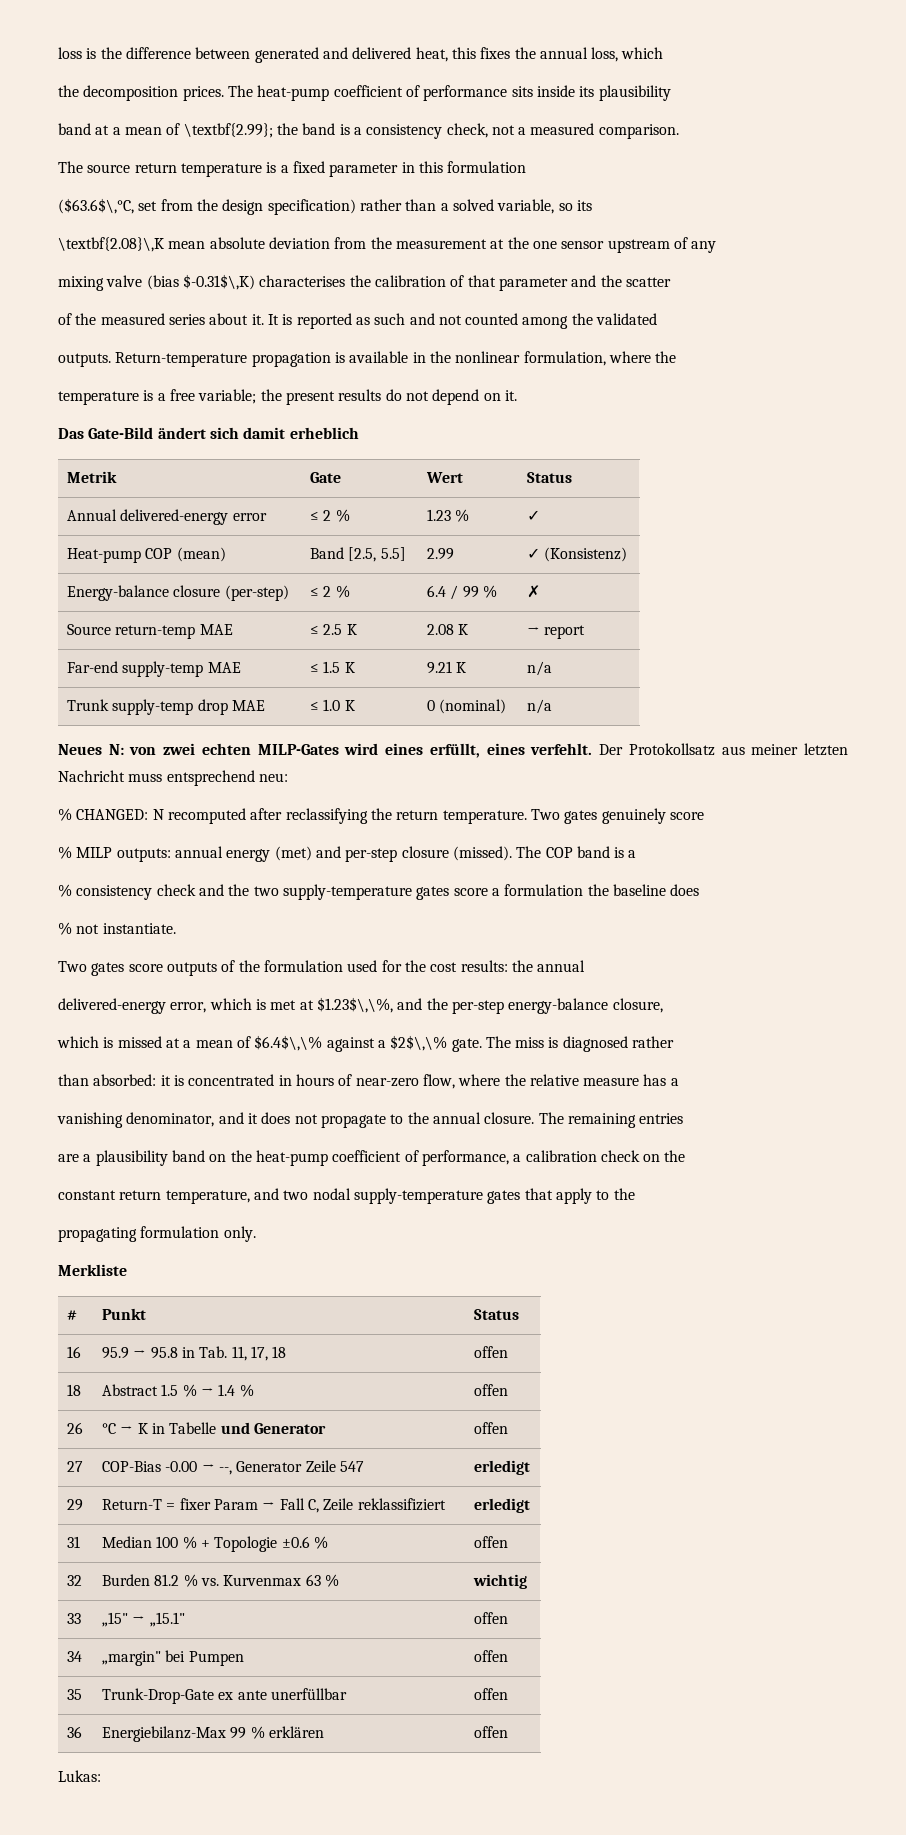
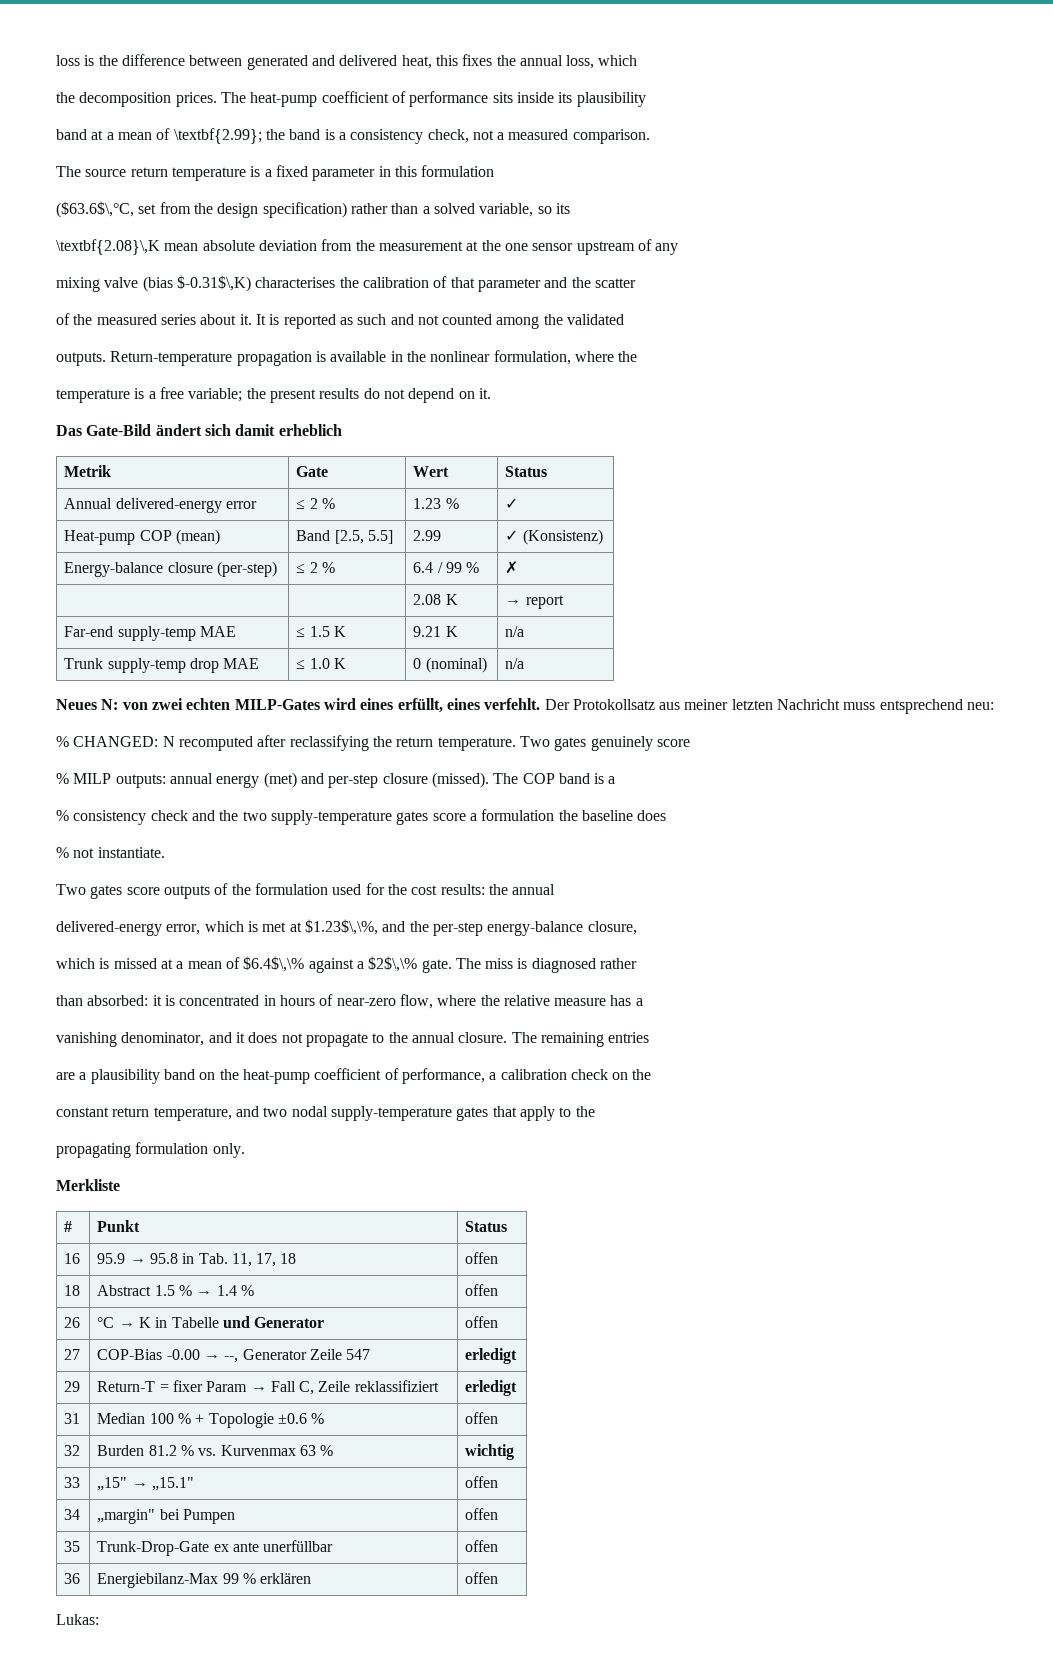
- Source return-temp MAE | ≤ 2.5 K | 2.08 K | → report
+ | | 2.08 K | → report

